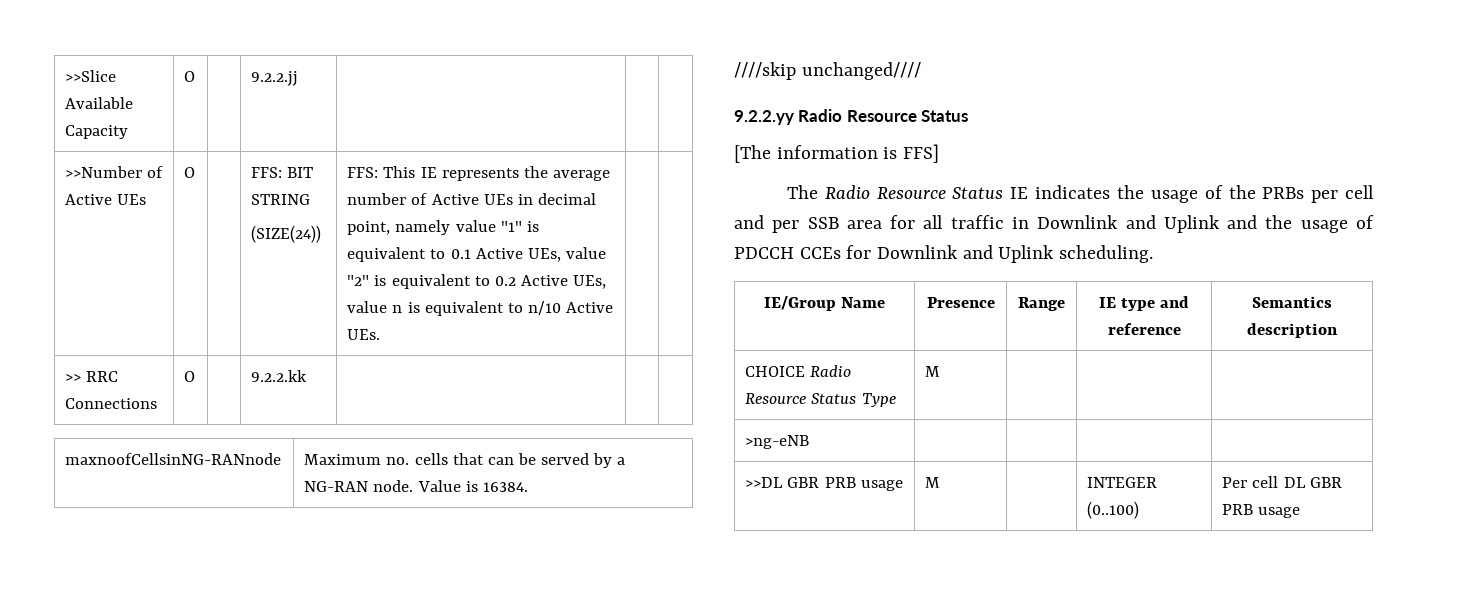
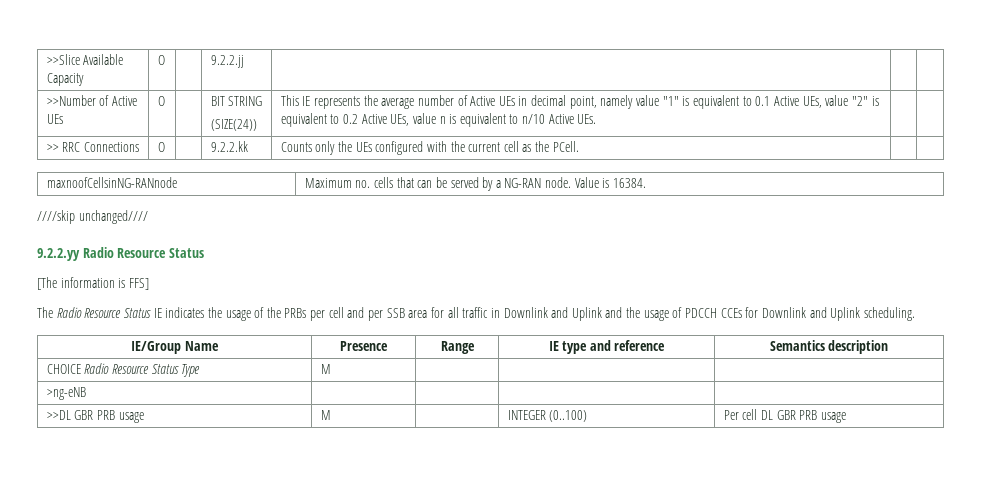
- FFS: BIT STRING
+ BIT STRING
- FFS: This IE represents the average number of Active UEs in decimal point, namely value "1" is equivalent to 0.1 Active UEs, value "2" is equivalent to 0.2 Active UEs, value n is equivalent to n/10 Active UEs.
+ This IE represents the average number of Active UEs in decimal point, namely value "1" is equivalent to 0.1 Active UEs, value "2" is equivalent to 0.2 Active UEs, value n is equivalent to n/10 Active UEs.
- >> RRC Connections | O | | 9.2.2.kk | | |
+ >> RRC Connections | O | | 9.2.2.kk | Counts only the UEs configured with the current cell as the PCell. | |

